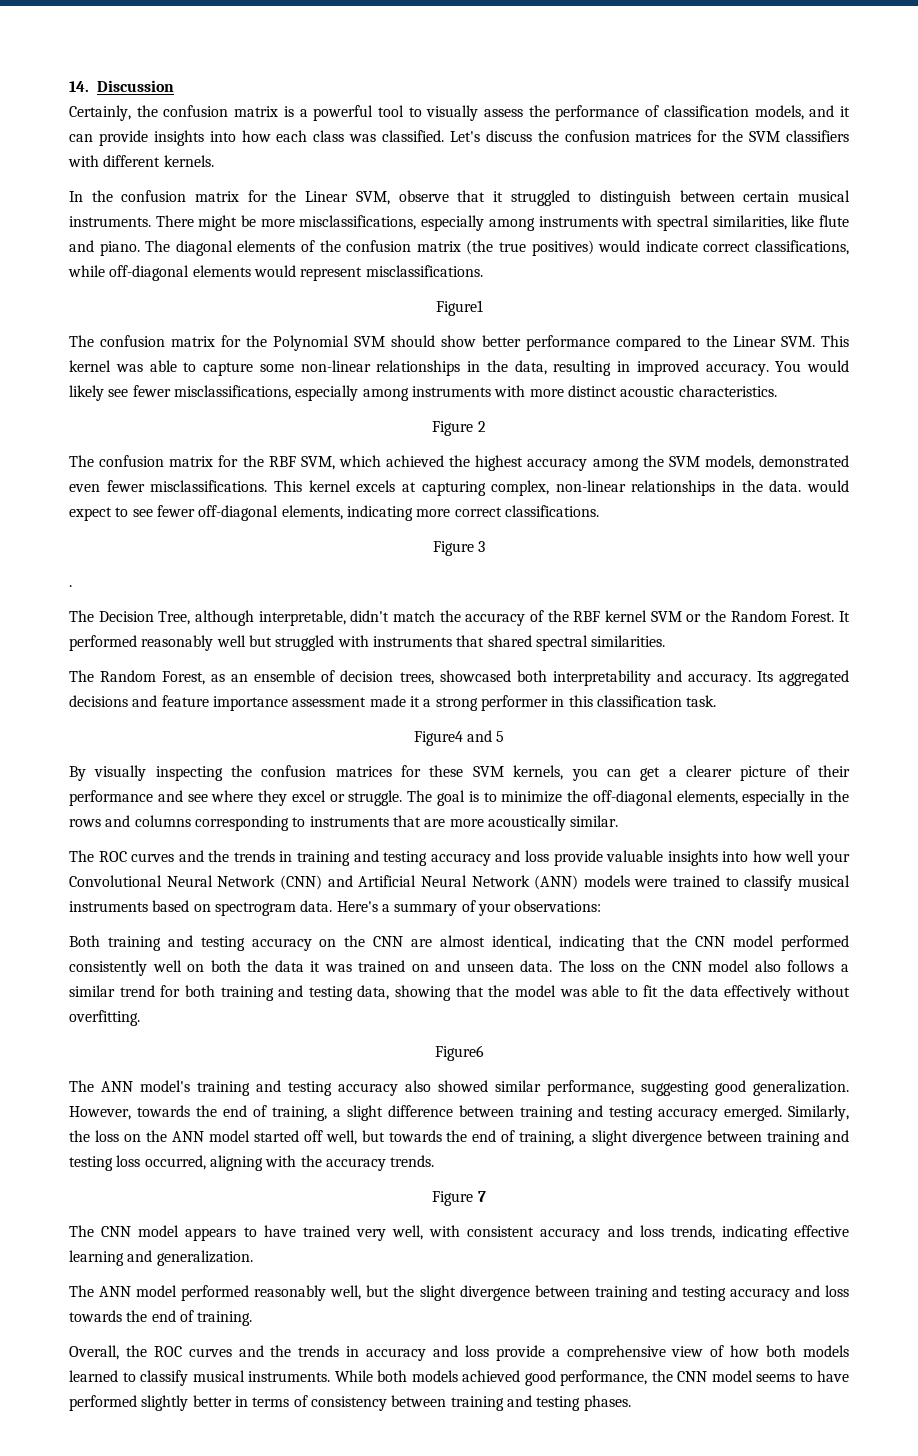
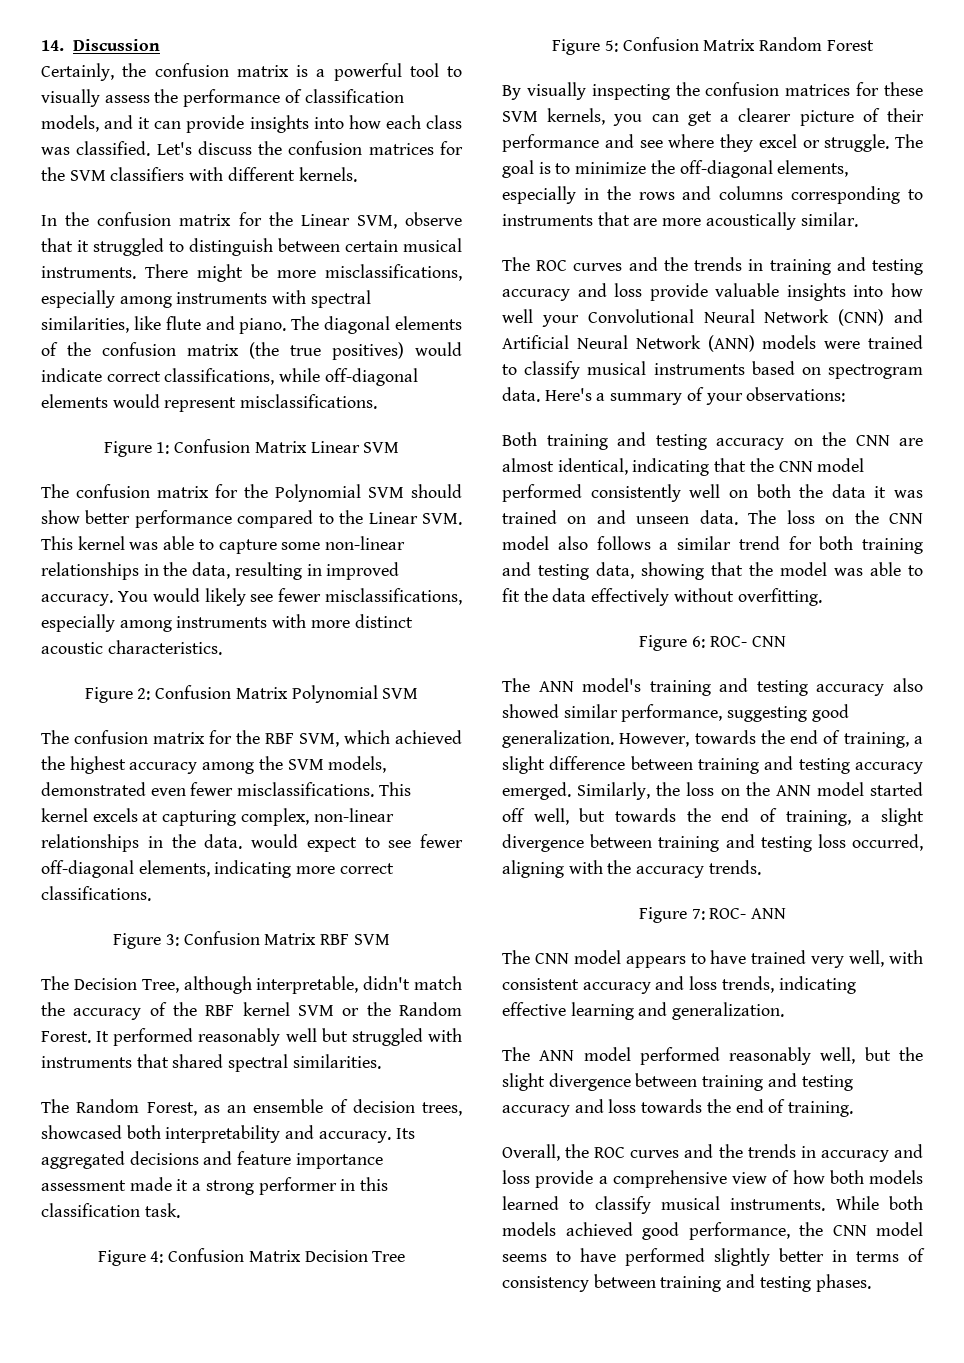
- Figure1
+ Figure 1: Confusion Matrix Linear SVM
- Figure 2
+ Figure 2: Confusion Matrix Polynomial SVM
- Figure 3
- .
+ Figure 3: Confusion Matrix RBF SVM
- Figure4 and 5
+ Figure 4: Confusion Matrix Decision Tree
+ Figure 5: Confusion Matrix Random Forest
- Figure6
+ Figure 6: ROC- CNN
- Figure 7
+ Figure 7: ROC- ANN

